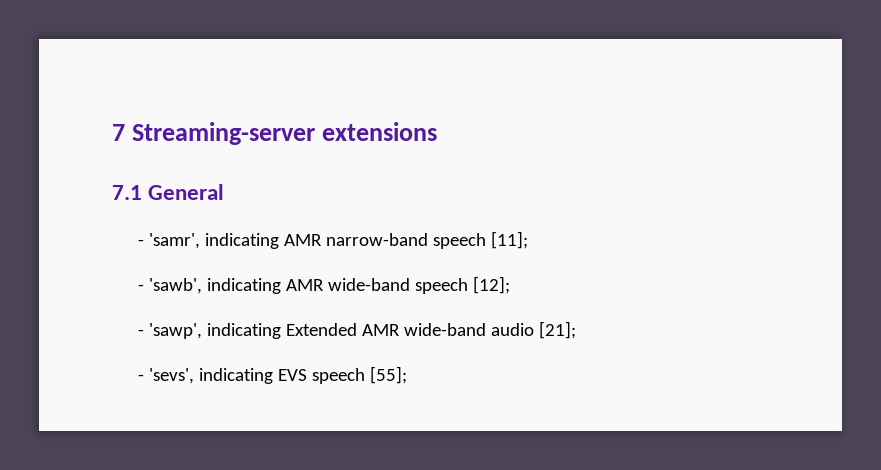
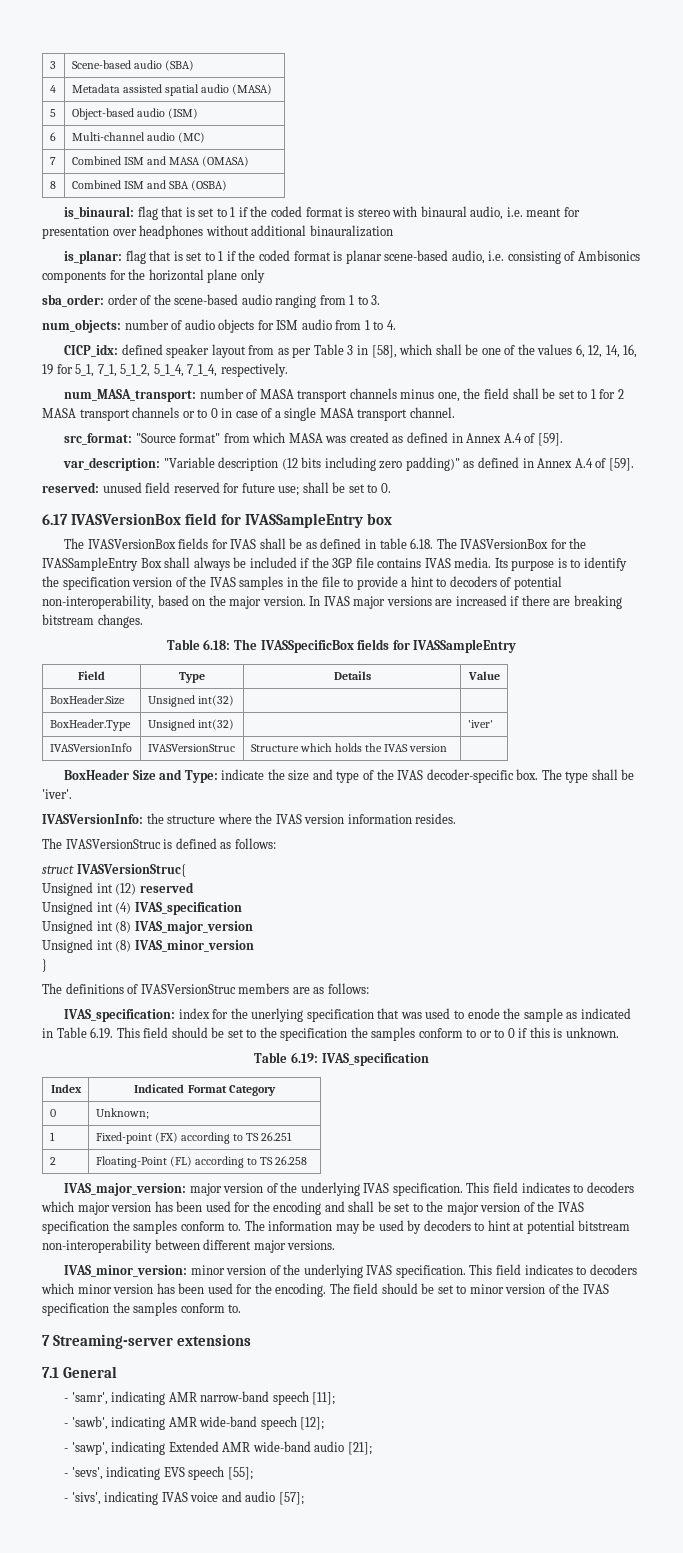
+ 3 | Scene-based audio (SBA)
+ 4 | Metadata assisted spatial audio (MASA)
+ 5 | Object-based audio (ISM)
+ 6 | Multi-channel audio (MC)
+ 7 | Combined ISM and MASA (OMASA)
+ 8 | Combined ISM and SBA (OSBA)
+ is_binaural: flag that is set to 1 if the coded format is stereo with binaural audio, i.e. meant for presentation over headphones without additional binauralization
+ is_planar: flag that is set to 1 if the coded format is planar scene-based audio, i.e. consisting of Ambisonics components for the horizontal plane only
+ sba_order: order of the scene-based audio ranging from 1 to 3.
+ num_objects: number of audio objects for ISM audio from 1 to 4.
+ CICP_idx: defined speaker layout from as per Table 3 in [58], which shall be one of the values 6, 12, 14, 16, 19 for 5_1, 7_1, 5_1_2, 5_1_4, 7_1_4, respectively.
+ num_MASA_transport: number of MASA transport channels minus one, the field shall be set to 1 for 2 MASA transport channels or to 0 in case of a single MASA transport channel.
+ src_format: "Source format" from which MASA was created as defined in Annex A.4 of [59].
+ var_description: "Variable description (12 bits including zero padding)" as defined in Annex A.4 of [59].
+ reserved: unused field reserved for future use; shall be set to 0.
+ 6.17 IVASVersionBox field for IVASSampleEntry box
+ The IVASVersionBox fields for IVAS shall be as defined in table 6.18. The IVASVersionBox for the IVASSampleEntry Box shall always be included if the 3GP file contains IVAS media. Its purpose is to identify the specification version of the IVAS samples in the file to provide a hint to decoders of potential non-interoperability, based on the major version. In IVAS major versions are increased if there are breaking bitstream changes.
+ Table 6.18: The IVASSpecificBox fields for IVASSampleEntry
+ Field | Type | Details | Value
+ BoxHeader.Size | Unsigned int(32) | |
+ BoxHeader.Type | Unsigned int(32) | | 'iver'
+ IVASVersionInfo | IVASVersionStruc | Structure which holds the IVAS version |
+ BoxHeader Size and Type: indicate the size and type of the IVAS decoder-specific box. The type shall be 'iver'.
+ IVASVersionInfo: the structure where the IVAS version information resides.
+ The IVASVersionStruc is defined as follows:
+ struct IVASVersionStruc{
+ Unsigned int (12) reserved
+ Unsigned int (4) IVAS_specification
+ Unsigned int (8) IVAS_major_version
+ Unsigned int (8) IVAS_minor_version
+ }
+ The definitions of IVASVersionStruc members are as follows:
+ IVAS_specification: index for the unerlying specification that was used to enode the sample as indicated in Table 6.19. This field should be set to the specification the samples conform to or to 0 if this is unknown.
+ Table 6.19: IVAS_specification
+ Index | Indicated Format Category
+ 0 | Unknown;
+ 1 | Fixed-point (FX) according to TS 26.251
+ 2 | Floating-Point (FL) according to TS 26.258
+ IVAS_major_version: major version of the underlying IVAS specification. This field indicates to decoders which major version has been used for the encoding and shall be set to the major version of the IVAS specification the samples conform to. The information may be used by decoders to hint at potential bitstream non-interoperability between different major versions.
+ IVAS_minor_version: minor version of the underlying IVAS specification. This field indicates to decoders which minor version has been used for the encoding. The field should be set to minor version of the IVAS specification the samples conform to.
+ - 'sivs', indicating IVAS voice and audio [57];

